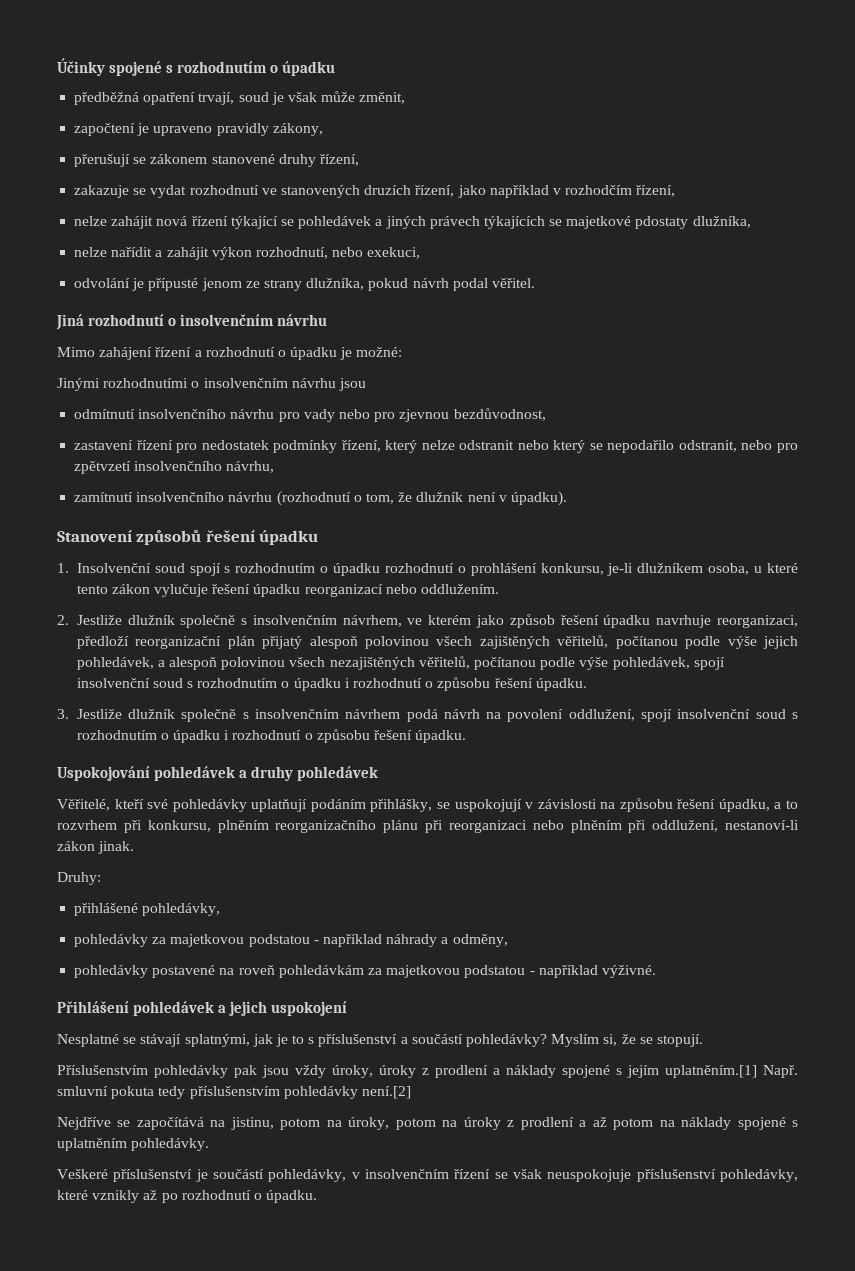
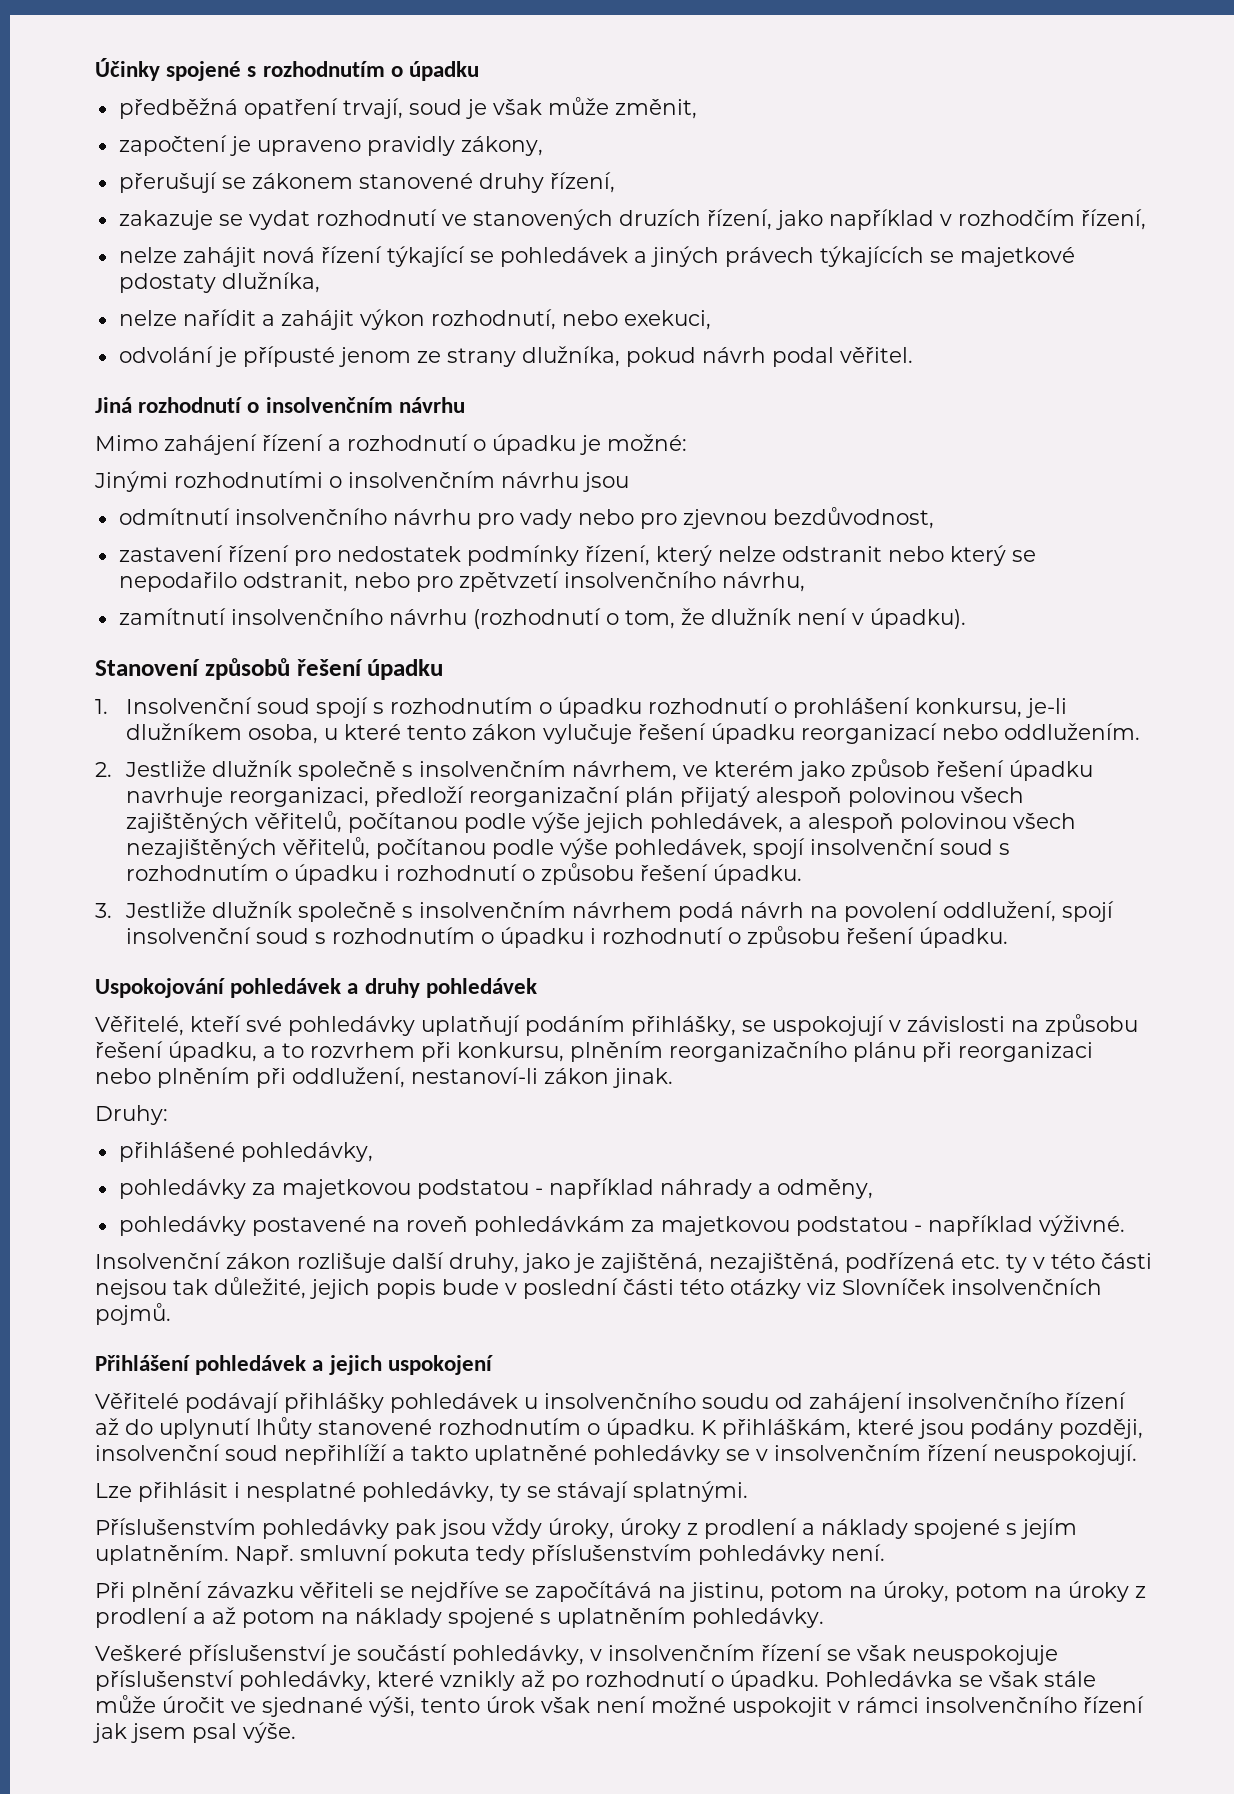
+ Insolvenční zákon rozlišuje další druhy, jako je zajištěná, nezajištěná, podřízená etc. ty v této části nejsou tak důležité, jejich popis bude v poslední části této otázky viz Slovníček insolvenčních pojmů.
- Nesplatné se stávají splatnými, jak je to s příslušenství a součástí pohledávky? Myslím si, že se stopují.
+ Věřitelé podávají přihlášky pohledávek u insolvenčního soudu od zahájení insolvenčního řízení až do uplynutí lhůty stanovené rozhodnutím o úpadku. K přihláškám, které jsou podány později, insolvenční soud nepřihlíží a takto uplatněné pohledávky se v insolvenčním řízení neuspokojují.
+ Lze přihlásit i nesplatné pohledávky, ty se stávají splatnými.
- Příslušenstvím pohledávky pak jsou vždy úroky, úroky z prodlení a náklady spojené s jejím uplatněním.[1] Např. smluvní pokuta tedy příslušenstvím pohledávky není.[2]
- Nejdříve se započítává na jistinu, potom na úroky, potom na úroky z prodlení a až potom na náklady spojené s uplatněním pohledávky.
+ Příslušenstvím pohledávky pak jsou vždy úroky, úroky z prodlení a náklady spojené s jejím uplatněním. Např. smluvní pokuta tedy příslušenstvím pohledávky není.
+ Při plnění závazku věřiteli se nejdříve se započítává na jistinu, potom na úroky, potom na úroky z prodlení a až potom na náklady spojené s uplatněním pohledávky.
+ Pohledávka se však stále může úročit ve sjednané výši, tento úrok však není možné uspokojit v rámci insolvenčního řízení jak jsem psal výše.

